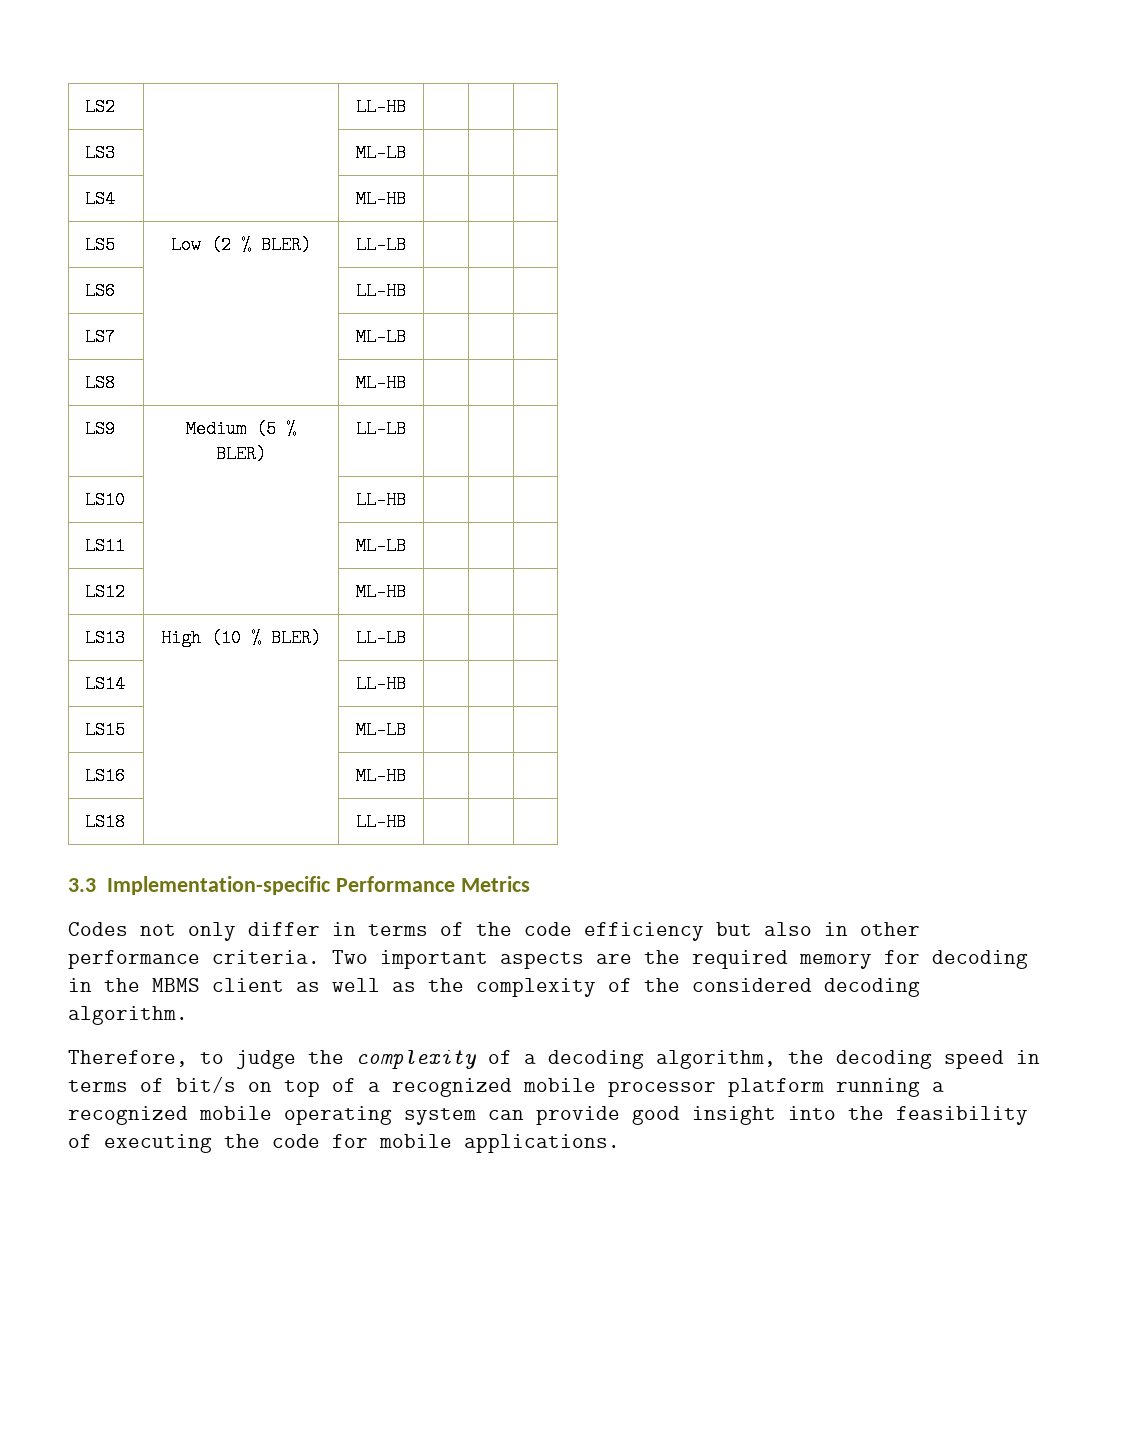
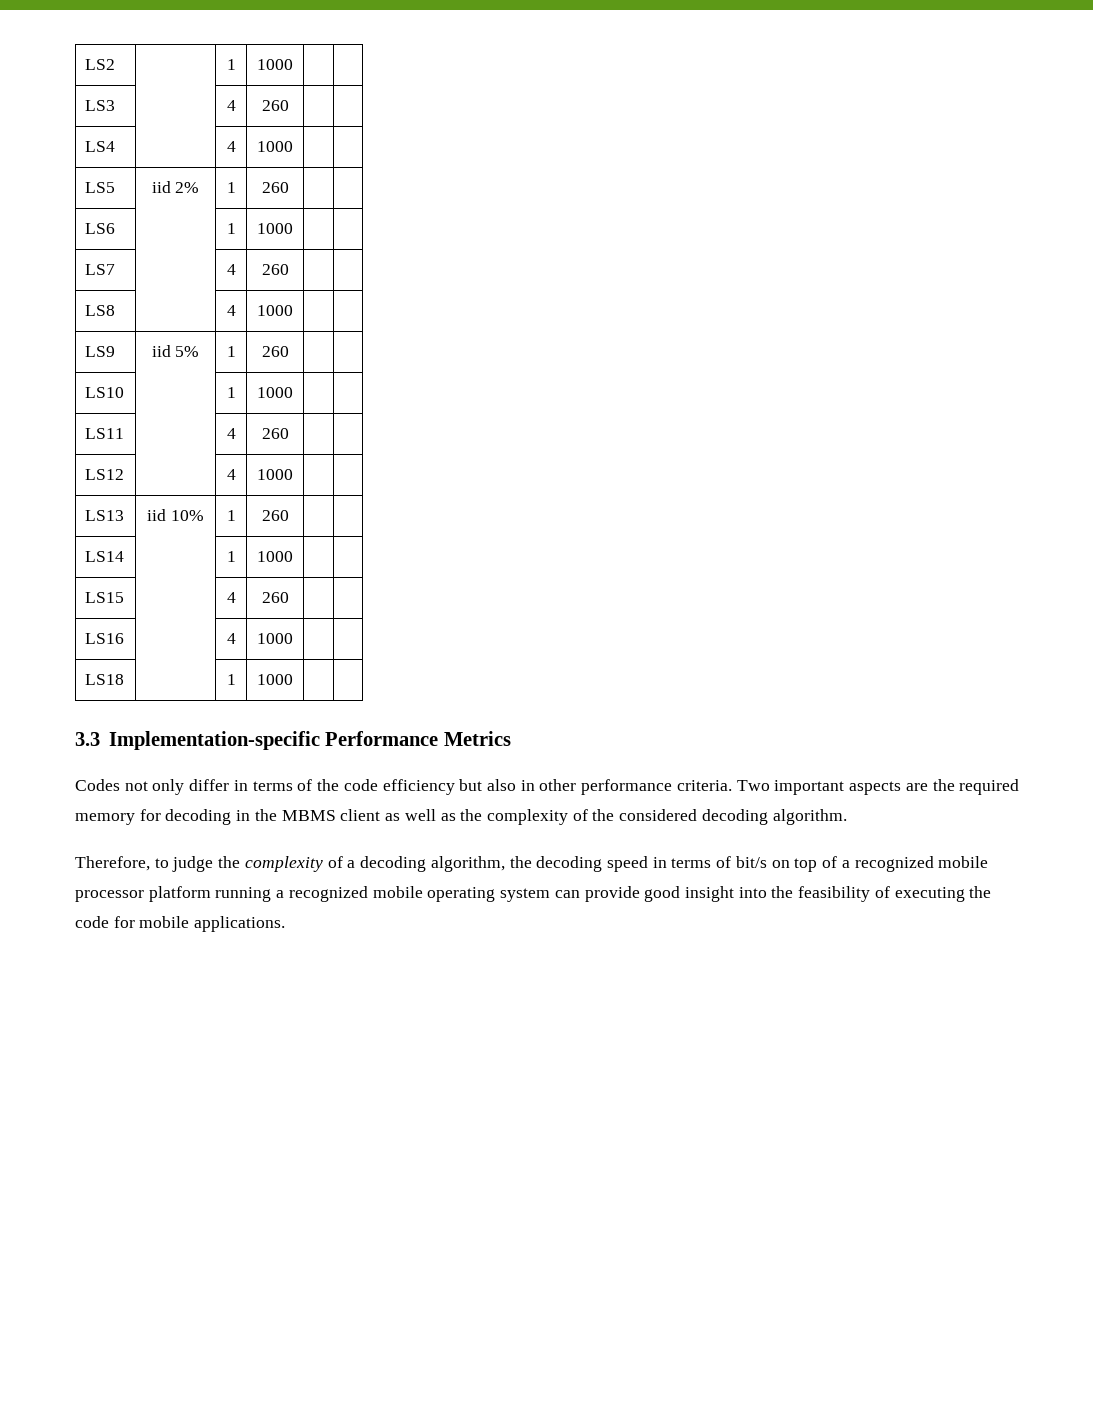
- LS2 | | LL-HB | | |
+ LS2 | | 1 | 1000 | |
- LS3 | | ML-LB | | |
+ LS3 | | 4 | 260 | |
- LS4 | | ML-HB | | |
+ LS4 | | 4 | 1000 | |
- LS5 | Low (2 % BLER) | LL-LB | | |
+ LS5 | iid 2% | 1 | 260 | |
- LS6 | | LL-HB | | |
+ LS6 | | 1 | 1000 | |
- LS7 | | ML-LB | | |
+ LS7 | | 4 | 260 | |
- LS8 | | ML-HB | | |
+ LS8 | | 4 | 1000 | |
- LS9 | Medium (5 % BLER) | LL-LB | | |
+ LS9 | iid 5% | 1 | 260 | |
- LS10 | | LL-HB | | |
+ LS10 | | 1 | 1000 | |
- LS11 | | ML-LB | | |
+ LS11 | | 4 | 260 | |
- LS12 | | ML-HB | | |
+ LS12 | | 4 | 1000 | |
- LS13 | High (10 % BLER) | LL-LB | | |
+ LS13 | iid 10% | 1 | 260 | |
- LS14 | | LL-HB | | |
+ LS14 | | 1 | 1000 | |
- LS15 | | ML-LB | | |
+ LS15 | | 4 | 260 | |
- LS16 | | ML-HB | | |
+ LS16 | | 4 | 1000 | |
- LS18 | | LL-HB | | |
+ LS18 | | 1 | 1000 | |

